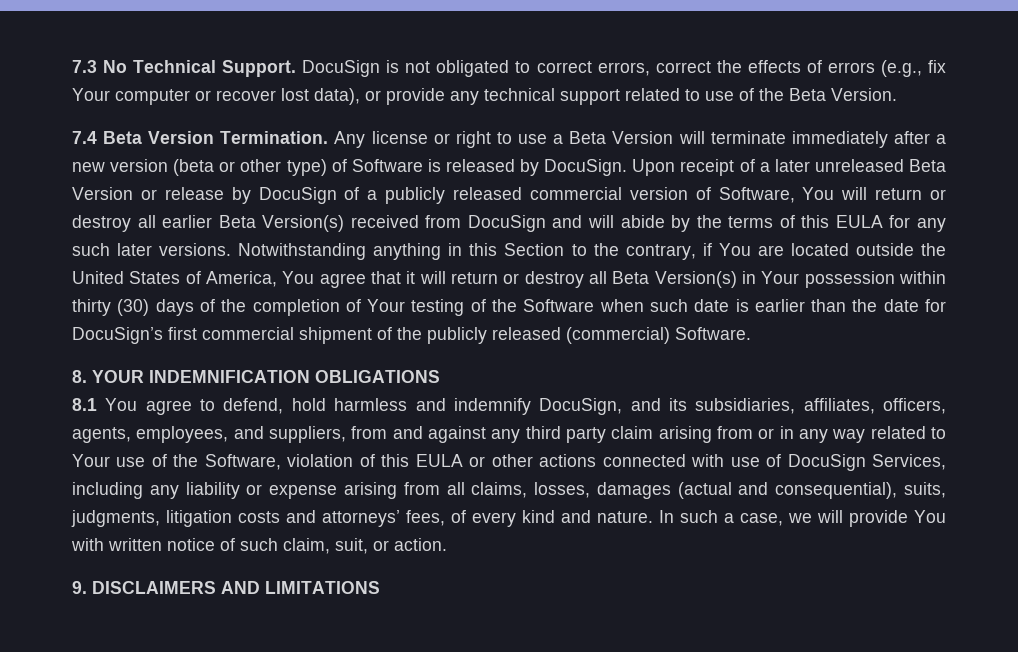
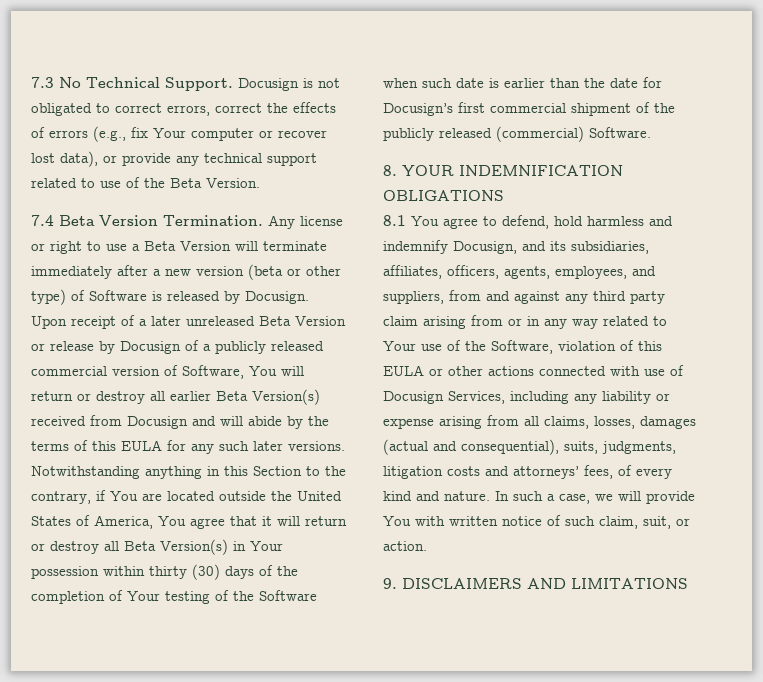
- DocuSign is not obligated to correct errors, correct the effects of errors (e.g., fix Your computer or recover lost data), or provide any technical support related to use of the Beta Version.
+ Docusign is not obligated to correct errors, correct the effects of errors (e.g., fix Your computer or recover lost data), or provide any technical support related to use of the Beta Version.
- Any license or right to use a Beta Version will terminate immediately after a new version (beta or other type) of Software is released by DocuSign.
+ Any license or right to use a Beta Version will terminate immediately after a new version (beta or other type) of Software is released by Docusign.
- Upon receipt of a later unreleased Beta Version or release by DocuSign of a publicly released commercial version of Software, You will return or destroy all earlier Beta Version(s) received from DocuSign and will abide by the terms of this EULA for any such later versions.
+ Upon receipt of a later unreleased Beta Version or release by Docusign of a publicly released commercial version of Software, You will return or destroy all earlier Beta Version(s) received from Docusign and will abide by the terms of this EULA for any such later versions.
- Notwithstanding anything in this Section to the contrary, if You are located outside the United States of America, You agree that it will return or destroy all Beta Version(s) in Your possession within thirty (30) days of the completion of Your testing of the Software when such date is earlier than the date for DocuSign’s first commercial shipment of the publicly released (commercial) Software.
+ Notwithstanding anything in this Section to the contrary, if You are located outside the United States of America, You agree that it will return or destroy all Beta Version(s) in Your possession within thirty (30) days of the completion of Your testing of the Software when such date is earlier than the date for Docusign’s first commercial shipment of the publicly released (commercial) Software.
- 8.1 You agree to defend, hold harmless and indemnify DocuSign, and its subsidiaries, affiliates, officers, agents, employees, and suppliers, from and against any third party claim arising from or in any way related to Your use of the Software, violation of this EULA or other actions connected with use of DocuSign Services, including any liability or expense arising from all claims, losses, damages (actual and consequential), suits, judgments, litigation costs and attorneys’ fees, of every kind and nature.
+ 8.1 You agree to defend, hold harmless and indemnify Docusign, and its subsidiaries, affiliates, officers, agents, employees, and suppliers, from and against any third party claim arising from or in any way related to Your use of the Software, violation of this EULA or other actions connected with use of Docusign Services, including any liability or expense arising from all claims, losses, damages (actual and consequential), suits, judgments, litigation costs and attorneys’ fees, of every kind and nature.

